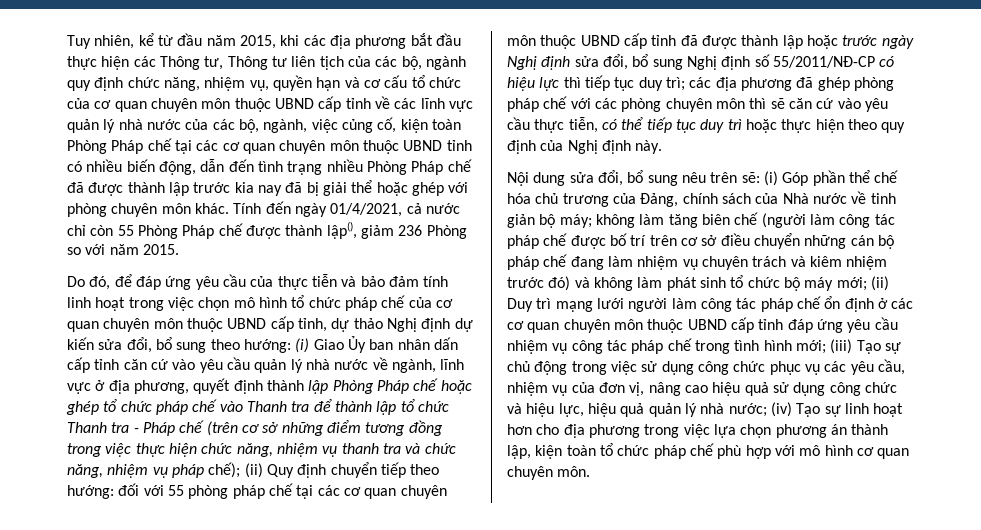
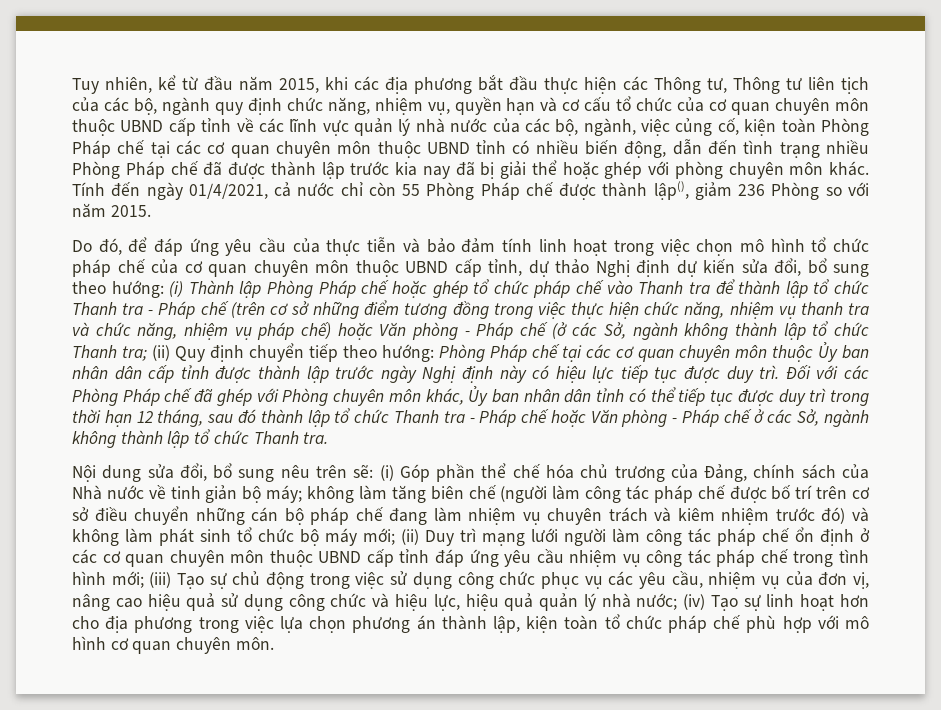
- (i) Giao Ủy ban nhân dấn cấp tỉnh căn cứ vào yêu cầu quản lý nhà nước về ngành, lĩnh vực ở địa phương, quyết định thành lập Phòng Pháp chế hoặc ghép tổ chức pháp chế vào Thanh tra để thành lập tổ chức Thanh tra - Pháp chế (trên cơ sở những điểm tương đồng trong việc thực hiện chức năng, nhiệm vụ thanh tra và chức năng, nhiệm vụ pháp chế);
+ (i) Thành lập Phòng Pháp chế hoặc ghép tổ chức pháp chế vào Thanh tra để thành lập tổ chức Thanh tra - Pháp chế (trên cơ sở những điểm tương đồng trong việc thực hiện chức năng, nhiệm vụ thanh tra và chức năng, nhiệm vụ pháp chế) hoặc Văn phòng - Pháp chế (ở các Sở, ngành không thành lập tổ chức Thanh tra;
- đối với 55 phòng pháp chế tại các cơ quan chuyên môn thuộc UBND cấp tỉnh đã được thành lập hoặc trước ngày Nghị định sửa đổi, bổ sung Nghị định số 55/2011/NĐ-CP có hiệu lực thì tiếp tục duy trì; các địa phương đã ghép phòng pháp chế với các phòng chuyên môn thì sẽ căn cứ vào yêu cầu thực tiễn, có thể tiếp tục duy trì hoặc thực hiện theo quy định của Nghị định này.
+ Phòng Pháp chế tại các cơ quan chuyên môn thuộc Ủy ban nhân dân cấp tỉnh được thành lập trước ngày Nghị định này có hiệu lực tiếp tục được duy trì. Đối với các Phòng Pháp chế đã ghép với Phòng chuyên môn khác, Ủy ban nhân dân tỉnh có thể tiếp tục được duy trì trong thời hạn 12 tháng, sau đó thành lập tổ chức Thanh tra - Pháp chế hoặc Văn phòng - Pháp chế ở các Sở, ngành không thành lập tổ chức Thanh tra.

